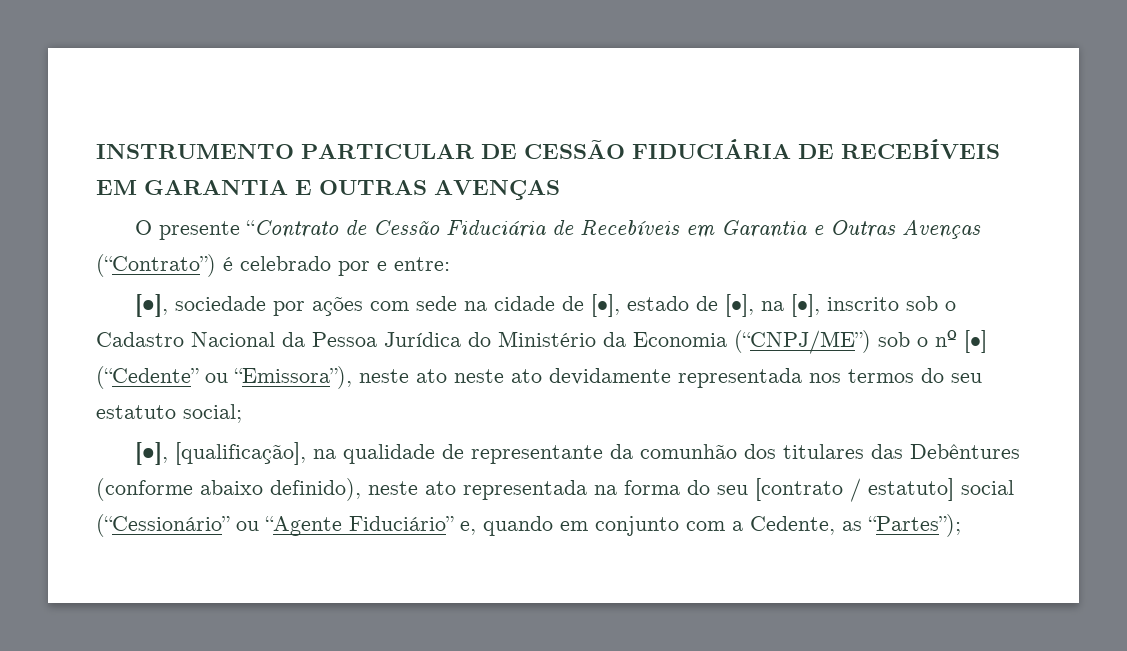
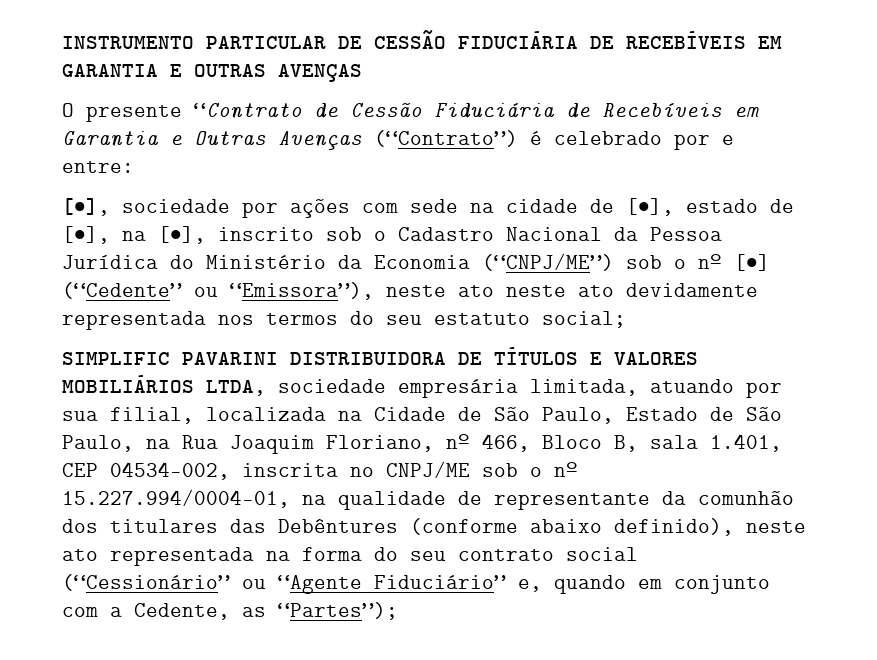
- [•], [qualificação], na qualidade de representante da comunhão dos titulares das Debêntures (conforme abaixo definido), neste ato representada na forma do seu [contrato / estatuto] social (“Cessionário” ou “Agente Fiduciário” e, quando em conjunto com a Cedente, as “Partes”);
+ SIMPLIFIC PAVARINI DISTRIBUIDORA DE TÍTULOS E VALORES MOBILIÁRIOS LTDA, sociedade empresária limitada, atuando por sua filial, localizada na Cidade de São Paulo, Estado de São Paulo, na Rua Joaquim Floriano, nº 466, Bloco B, sala 1.401, CEP 04534-002, inscrita no CNPJ/ME sob o nº 15.227.994/0004-01, na qualidade de representante da comunhão dos titulares das Debêntures (conforme abaixo definido), neste ato representada na forma do seu contrato social (“Cessionário” ou “Agente Fiduciário” e, quando em conjunto com a Cedente, as “Partes”);

